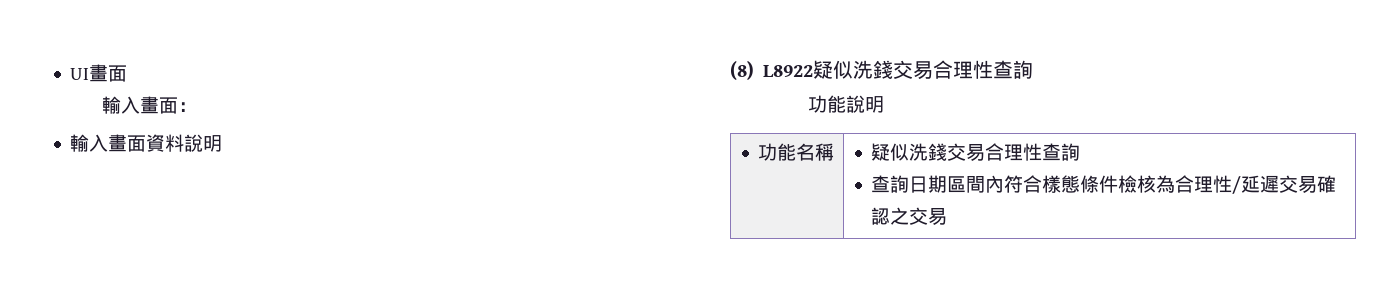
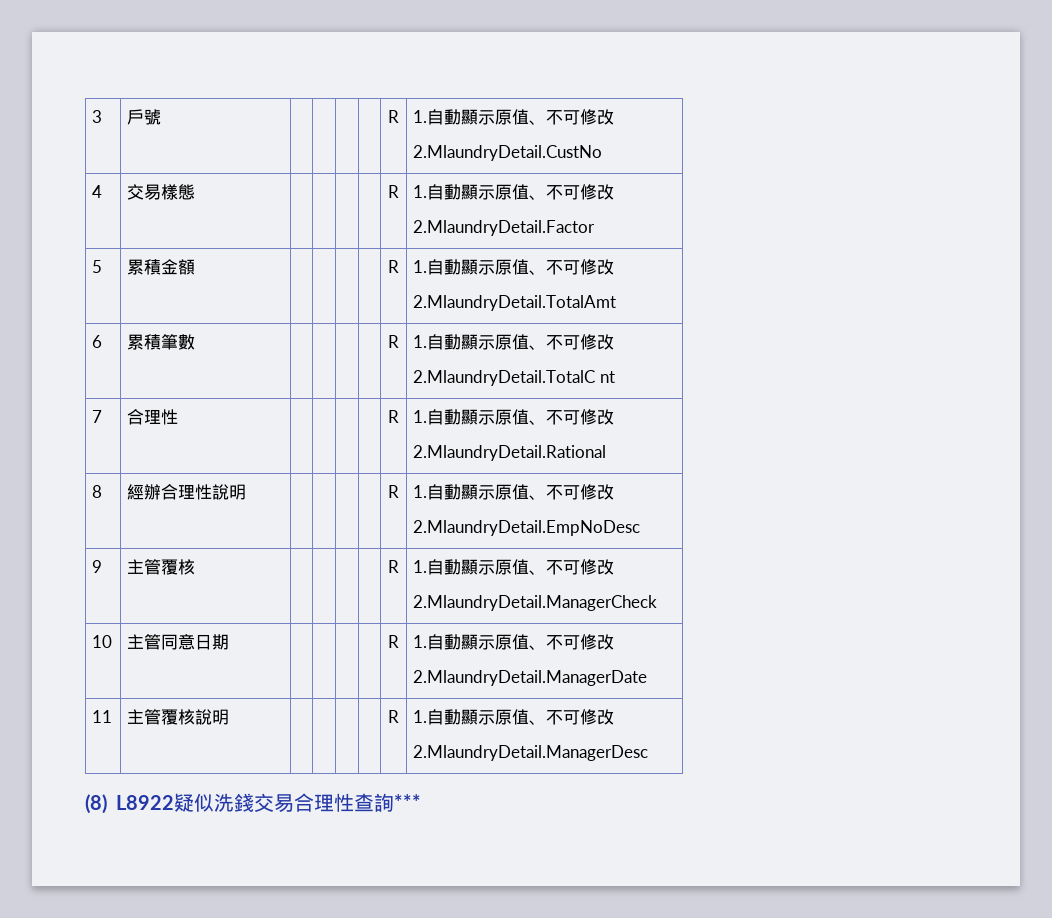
- UI畫面
- 輸入畫面：
- 輸入畫面資料說明
+ 3 | 戶號 | | | | | R | 1.自動顯示原值、不可修改
+ 2.MlaundryDetail.CustNo
+ 4 | 交易樣態 | | | | | R | 1.自動顯示原值、不可修改
+ 2.MlaundryDetail.Factor
+ 5 | 累積金額 | | | | | R | 1.自動顯示原值、不可修改
+ 2.MlaundryDetail.TotalAmt
+ 6 | 累積筆數 | | | | | R | 1.自動顯示原值、不可修改
+ 2.MlaundryDetail.TotalC nt
+ 7 | 合理性 | | | | | R | 1.自動顯示原值、不可修改
+ 2.MlaundryDetail.Rational
+ 8 | 經辦合理性說明 | | | | | R | 1.自動顯示原值、不可修改
+ 2.MlaundryDetail.EmpNoDesc
+ 9 | 主管覆核 | | | | | R | 1.自動顯示原值、不可修改
+ 2.MlaundryDetail.ManagerCheck
+ 10 | 主管同意日期 | | | | | R | 1.自動顯示原值、不可修改
+ 2.MlaundryDetail.ManagerDate
+ 11 | 主管覆核說明 | | | | | R | 1.自動顯示原值、不可修改
+ 2.MlaundryDetail.ManagerDesc
- (8) L8922疑似洗錢交易合理性查詢
- 功能說明
- 功能名稱 | 疑似洗錢交易合理性查詢
- 查詢日期區間內符合樣態條件檢核為合理性/延遲交易確認之交易
+ (8) L8922疑似洗錢交易合理性查詢***

